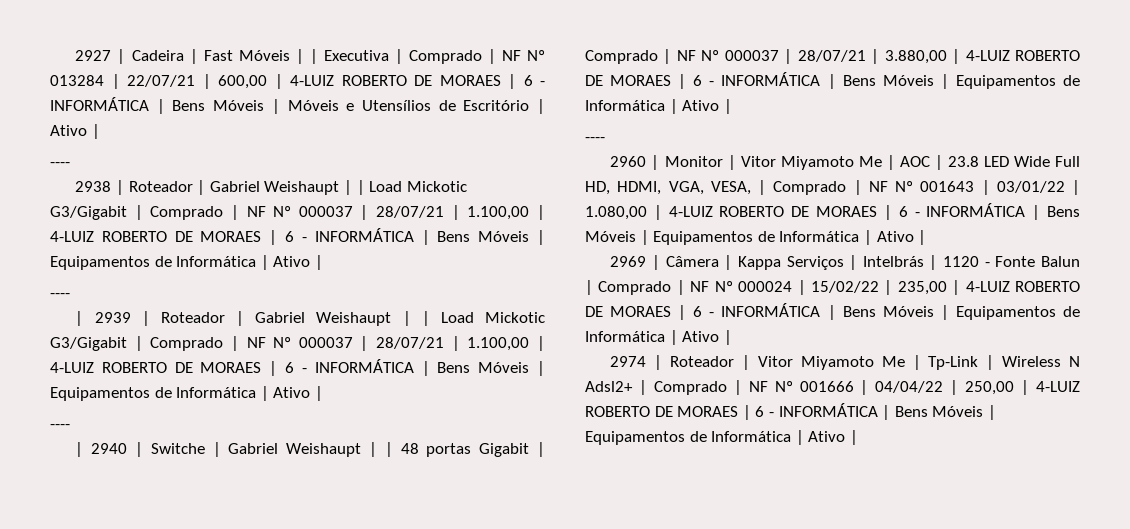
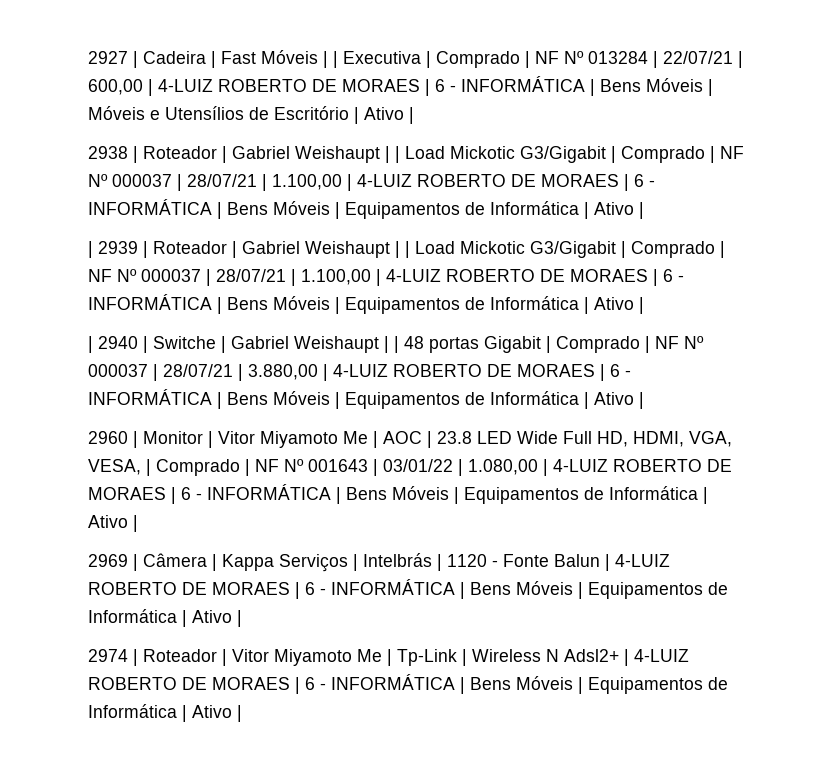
  2927 | Cadeira | Fast Móveis | | Executiva | Comprado | NF Nº 013284 | 22/07/21 | 600,00 | 4-LUIZ ROBERTO DE MORAES | 6 - INFORMÁTICA | Bens Móveis | Móveis e Utensílios de Escritório | Ativo |
- ----
  2938 | Roteador | Gabriel Weishaupt | | Load Mickotic G3/Gigabit | Comprado | NF Nº 000037 | 28/07/21 | 1.100,00 | 4-LUIZ ROBERTO DE MORAES | 6 - INFORMÁTICA | Bens Móveis | Equipamentos de Informática | Ativo |
- ----
  | 2939 | Roteador | Gabriel Weishaupt | | Load Mickotic G3/Gigabit | Comprado | NF Nº 000037 | 28/07/21 | 1.100,00 | 4-LUIZ ROBERTO DE MORAES | 6 - INFORMÁTICA | Bens Móveis | Equipamentos de Informática | Ativo |
- ----
  | 2940 | Switche | Gabriel Weishaupt | | 48 portas Gigabit | Comprado | NF Nº 000037 | 28/07/21 | 3.880,00 | 4-LUIZ ROBERTO DE MORAES | 6 - INFORMÁTICA | Bens Móveis | Equipamentos de Informática | Ativo |
- ----
- 2969 | Câmera | Kappa Serviços | Intelbrás | 1120 - Fonte Balun | Comprado | NF Nº 000024 | 15/02/22 | 235,00 | 4-LUIZ ROBERTO DE MORAES | 6 - INFORMÁTICA | Bens Móveis | Equipamentos de Informática | Ativo |
+ 2969 | Câmera | Kappa Serviços | Intelbrás | 1120 - Fonte Balun | 4-LUIZ ROBERTO DE MORAES | 6 - INFORMÁTICA | Bens Móveis | Equipamentos de Informática | Ativo |
- 2974 | Roteador | Vitor Miyamoto Me | Tp-Link | Wireless N Adsl2+ | Comprado | NF Nº 001666 | 04/04/22 | 250,00 | 4-LUIZ ROBERTO DE MORAES | 6 - INFORMÁTICA | Bens Móveis | Equipamentos de Informática | Ativo |
+ 2974 | Roteador | Vitor Miyamoto Me | Tp-Link | Wireless N Adsl2+ | 4-LUIZ ROBERTO DE MORAES | 6 - INFORMÁTICA | Bens Móveis | Equipamentos de Informática | Ativo |

